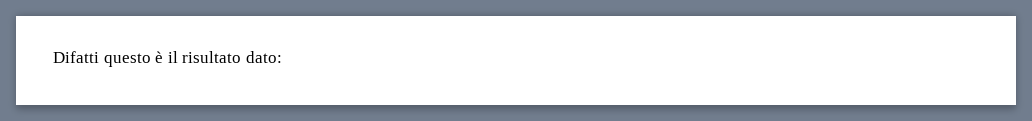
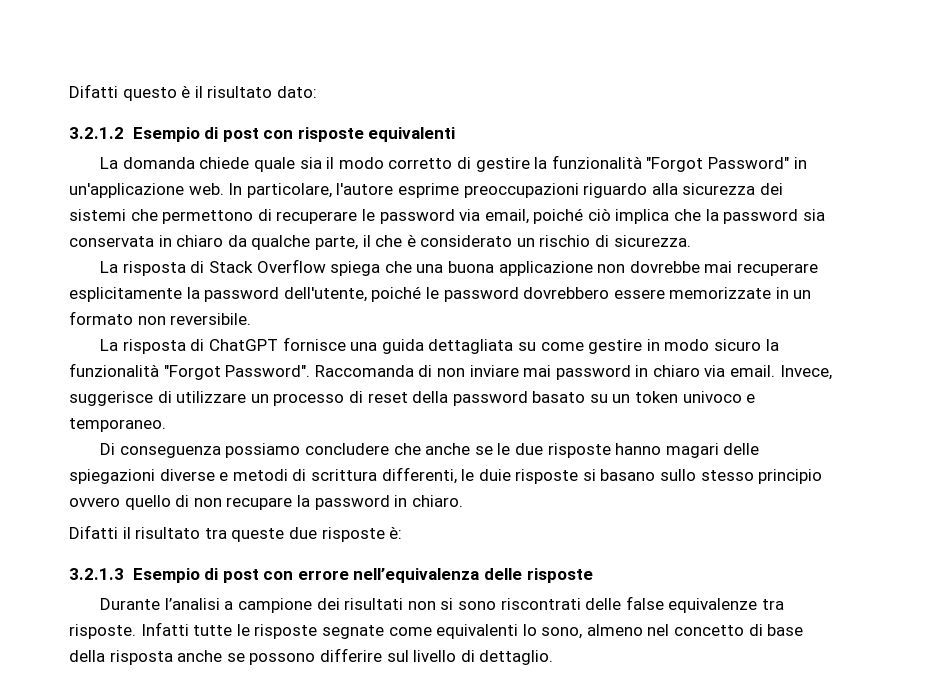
+ 3.2.1.2 Esempio di post con risposte equivalenti
+ La domanda chiede quale sia il modo corretto di gestire la funzionalità "Forgot Password" in un'applicazione web. In particolare, l'autore esprime preoccupazioni riguardo alla sicurezza dei sistemi che permettono di recuperare le password via email, poiché ciò implica che la password sia conservata in chiaro da qualche parte, il che è considerato un rischio di sicurezza.
+ La risposta di Stack Overflow spiega che una buona applicazione non dovrebbe mai recuperare esplicitamente la password dell'utente, poiché le password dovrebbero essere memorizzate in un formato non reversibile.
+ La risposta di ChatGPT fornisce una guida dettagliata su come gestire in modo sicuro la funzionalità "Forgot Password". Raccomanda di non inviare mai password in chiaro via email. Invece, suggerisce di utilizzare un processo di reset della password basato su un token univoco e temporaneo.
+ Di conseguenza possiamo concludere che anche se le due risposte hanno magari delle spiegazioni diverse e metodi di scrittura differenti, le duie risposte si basano sullo stesso principio ovvero quello di non recupare la password in chiaro.
+ Difatti il risultato tra queste due risposte è:
+ 3.2.1.3 Esempio di post con errore nell’equivalenza delle risposte
+ Durante l’analisi a campione dei risultati non si sono riscontrati delle false equivalenze tra risposte. Infatti tutte le risposte segnate come equivalenti lo sono, almeno nel concetto di base della risposta anche se possono differire sul livello di dettaglio.

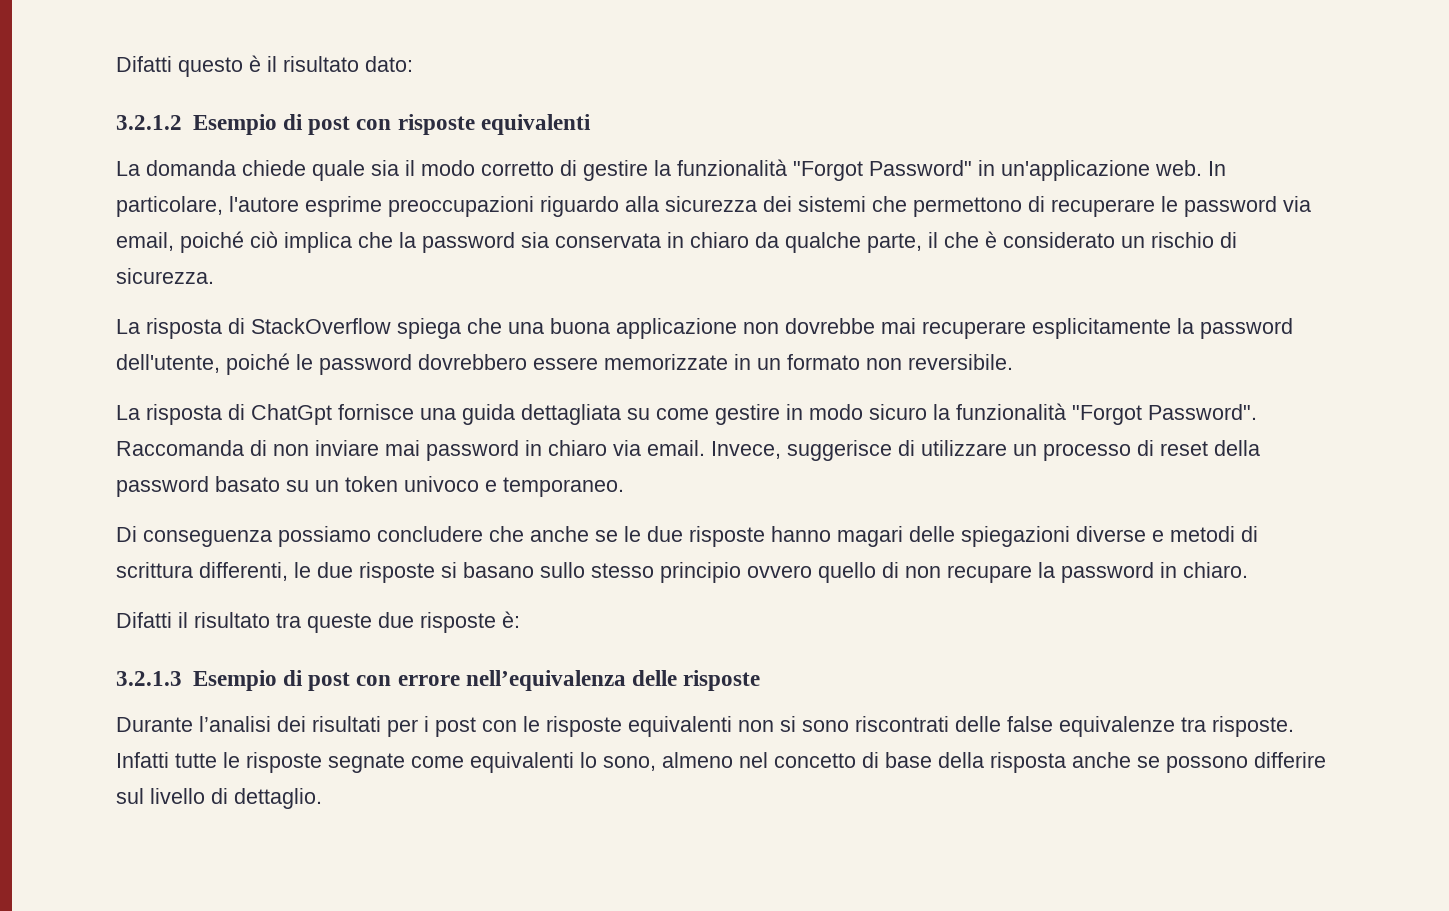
- La risposta di Stack Overflow spiega che una buona applicazione non dovrebbe mai recuperare esplicitamente la password dell'utente, poiché le password dovrebbero essere memorizzate in un formato non reversibile.
+ La risposta di StackOverflow spiega che una buona applicazione non dovrebbe mai recuperare esplicitamente la password dell'utente, poiché le password dovrebbero essere memorizzate in un formato non reversibile.
- La risposta di ChatGPT fornisce una guida dettagliata su come gestire in modo sicuro la funzionalità "Forgot Password".
+ La risposta di ChatGpt fornisce una guida dettagliata su come gestire in modo sicuro la funzionalità "Forgot Password".
- Di conseguenza possiamo concludere che anche se le due risposte hanno magari delle spiegazioni diverse e metodi di scrittura differenti, le duie risposte si basano sullo stesso principio ovvero quello di non recupare la password in chiaro.
+ Di conseguenza possiamo concludere che anche se le due risposte hanno magari delle spiegazioni diverse e metodi di scrittura differenti, le due risposte si basano sullo stesso principio ovvero quello di non recupare la password in chiaro.
- Durante l’analisi a campione dei risultati non si sono riscontrati delle false equivalenze tra risposte.
+ Durante l’analisi dei risultati per i post con le risposte equivalenti non si sono riscontrati delle false equivalenze tra risposte.

